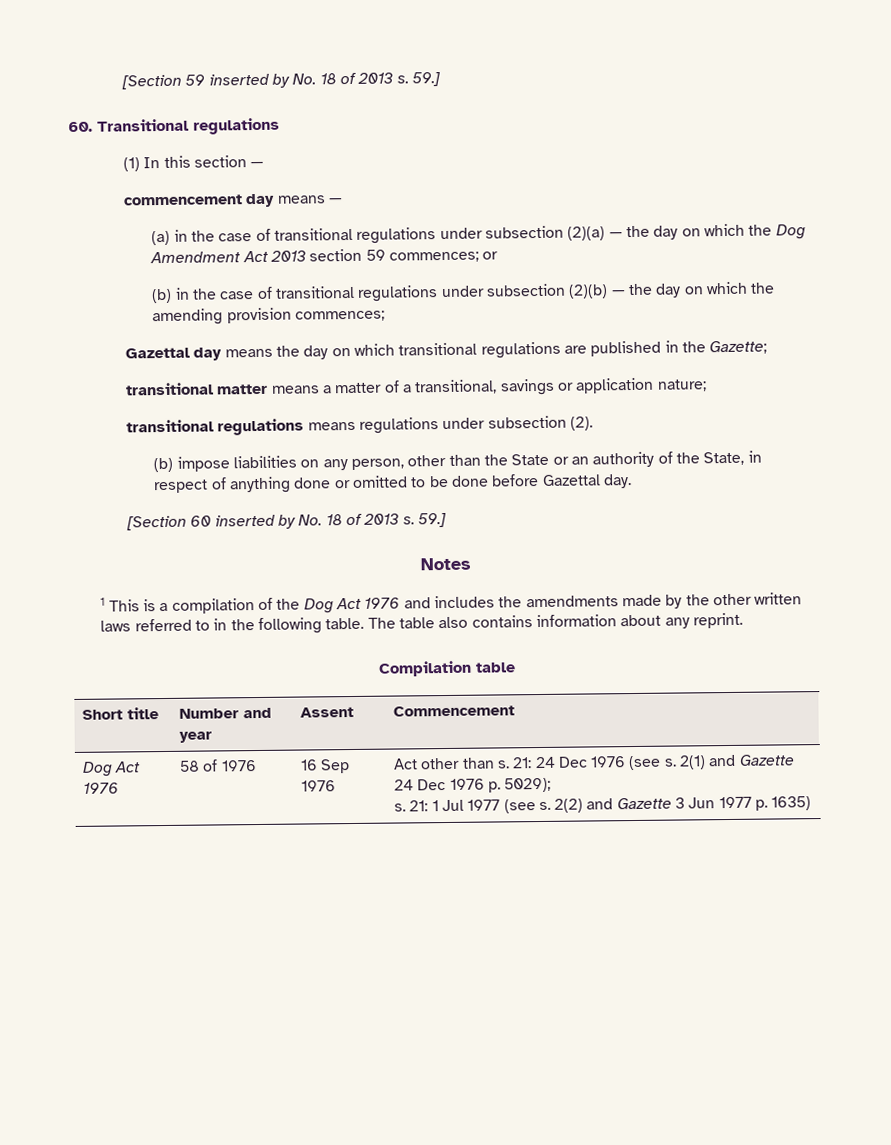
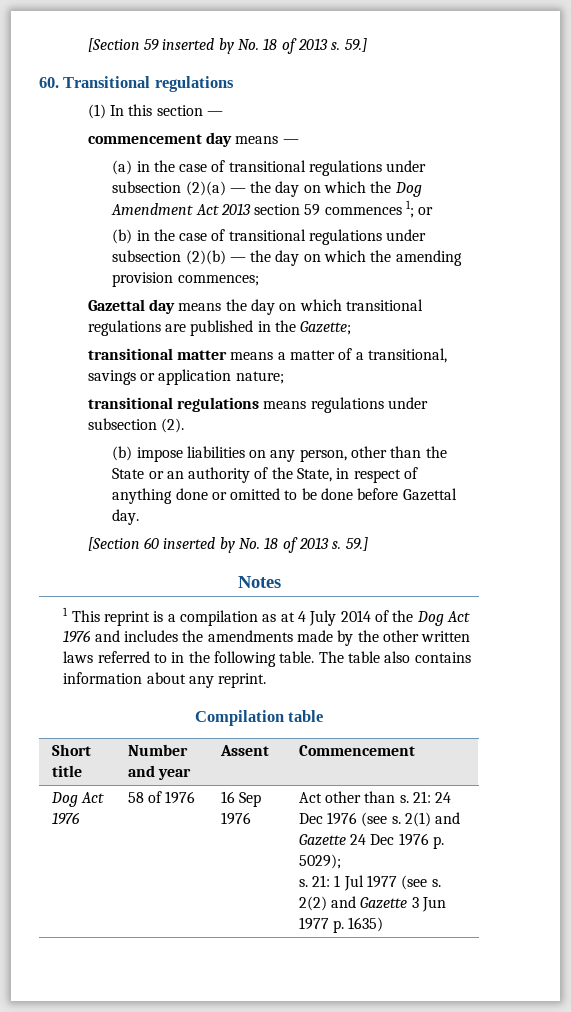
- (a) in the case of transitional regulations under subsection (2)(a) — the day on which the Dog Amendment Act 2013 section 59 commences; or
+ (a) in the case of transitional regulations under subsection (2)(a) — the day on which the Dog Amendment Act 2013 section 59 commences 1; or
- 1 This is a compilation of the Dog Act 1976 and includes the amendments made by the other written laws referred to in the following table.
+ 1 This reprint is a compilation as at 4 July 2014 of the Dog Act 1976 and includes the amendments made by the other written laws referred to in the following table.

